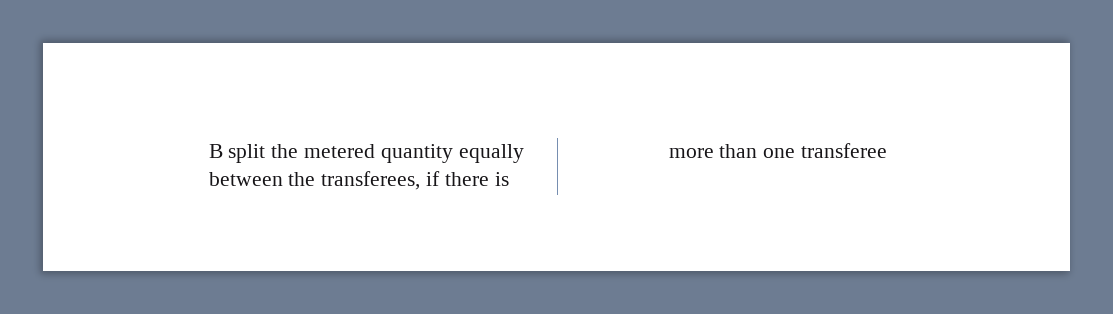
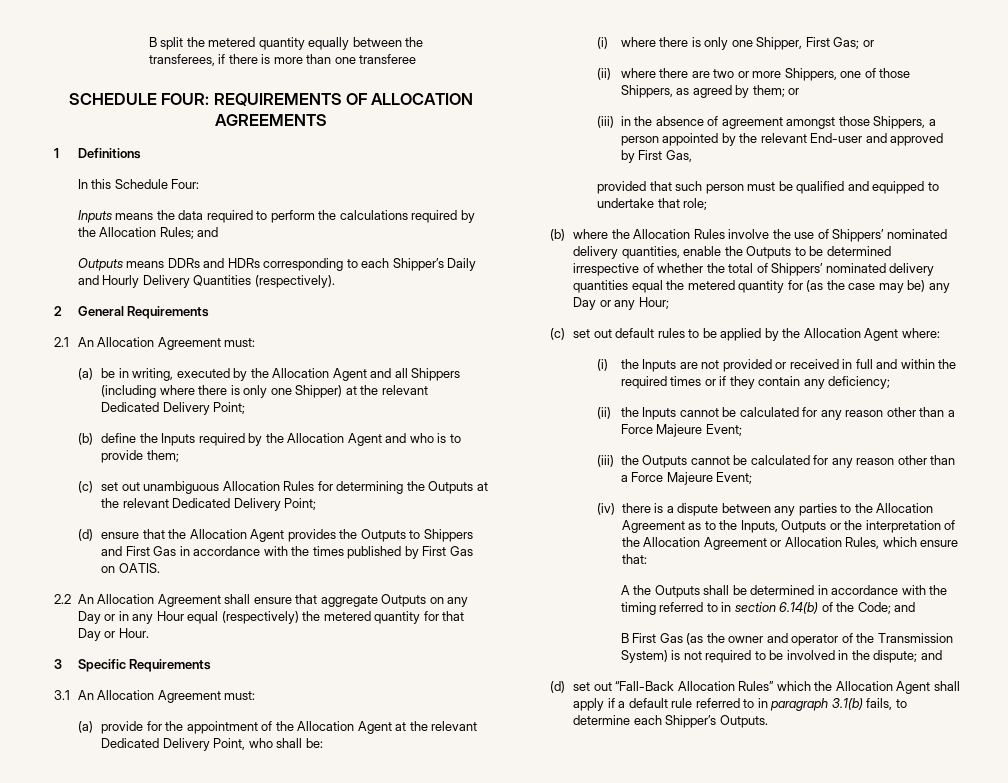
+ SCHEDULE FOUR: REQUIREMENTS OF ALLOCATION AGREEMENTS
+ 1 Definitions
+ In this Schedule Four:
+ Inputs means the data required to perform the calculations required by the Allocation Rules; and
+ Outputs means DDRs and HDRs corresponding to each Shipper’s Daily and Hourly Delivery Quantities (respectively).
+ 2 General Requirements
+ 2.1 An Allocation Agreement must:
+ (a) be in writing, executed by the Allocation Agent and all Shippers (including where there is only one Shipper) at the relevant Dedicated Delivery Point;
+ (b) define the Inputs required by the Allocation Agent and who is to provide them;
+ (c) set out unambiguous Allocation Rules for determining the Outputs at the relevant Dedicated Delivery Point;
+ (d) ensure that the Allocation Agent provides the Outputs to Shippers and First Gas in accordance with the times published by First Gas on OATIS.
+ 2.2 An Allocation Agreement shall ensure that aggregate Outputs on any Day or in any Hour equal (respectively) the metered quantity for that Day or Hour.
+ 3 Specific Requirements
+ 3.1 An Allocation Agreement must:
+ (a) provide for the appointment of the Allocation Agent at the relevant Dedicated Delivery Point, who shall be:
+ (i) where there is only one Shipper, First Gas; or
+ (ii) where there are two or more Shippers, one of those Shippers, as agreed by them; or
+ (iii) in the absence of agreement amongst those Shippers, a person appointed by the relevant End-user and approved by First Gas,
+ provided that such person must be qualified and equipped to undertake that role;
+ (b) where the Allocation Rules involve the use of Shippers’ nominated delivery quantities, enable the Outputs to be determined irrespective of whether the total of Shippers’ nominated delivery quantities equal the metered quantity for (as the case may be) any Day or any Hour;
+ (c) set out default rules to be applied by the Allocation Agent where:
+ (i) the Inputs are not provided or received in full and within the required times or if they contain any deficiency;
+ (ii) the Inputs cannot be calculated for any reason other than a Force Majeure Event;
+ (iii) the Outputs cannot be calculated for any reason other than a Force Majeure Event;
+ (iv) there is a dispute between any parties to the Allocation Agreement as to the Inputs, Outputs or the interpretation of the Allocation Agreement or Allocation Rules, which ensure that:
+ A the Outputs shall be determined in accordance with the timing referred to in section 6.14(b) of the Code; and
+ B First Gas (as the owner and operator of the Transmission System) is not required to be involved in the dispute; and
+ (d) set out “Fall-Back Allocation Rules” which the Allocation Agent shall apply if a default rule referred to in paragraph 3.1(b) fails, to determine each Shipper’s Outputs.

